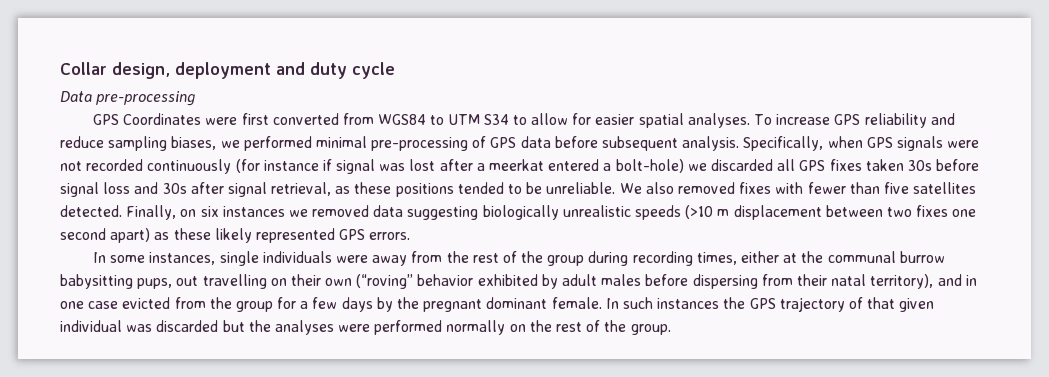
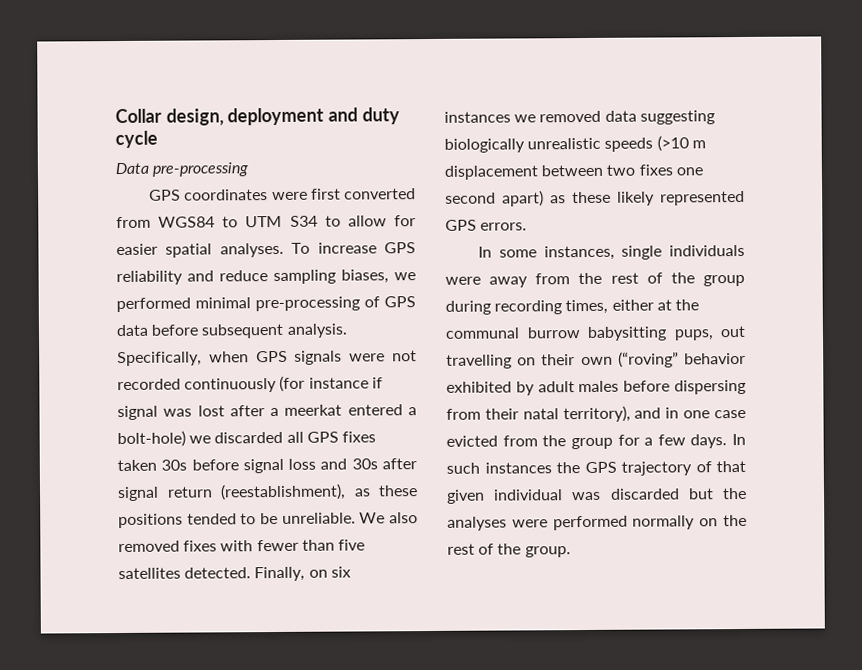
- GPS Coordinates were first converted from WGS84 to UTM S34 to allow for easier spatial analyses.
+ GPS coordinates were first converted from WGS84 to UTM S34 to allow for easier spatial analyses.
- Specifically, when GPS signals were not recorded continuously (for instance if signal was lost after a meerkat entered a bolt-hole) we discarded all GPS fixes taken 30s before signal loss and 30s after signal retrieval, as these positions tended to be unreliable.
+ Specifically, when GPS signals were not recorded continuously (for instance if signal was lost after a meerkat entered a bolt-hole) we discarded all GPS fixes taken 30s before signal loss and 30s after signal return (reestablishment), as these positions tended to be unreliable.
- In some instances, single individuals were away from the rest of the group during recording times, either at the communal burrow babysitting pups, out travelling on their own (“roving” behavior exhibited by adult males before dispersing from their natal territory), and in one case evicted from the group for a few days by the pregnant dominant female.
+ In some instances, single individuals were away from the rest of the group during recording times, either at the communal burrow babysitting pups, out travelling on their own (“roving” behavior exhibited by adult males before dispersing from their natal territory), and in one case evicted from the group for a few days.

